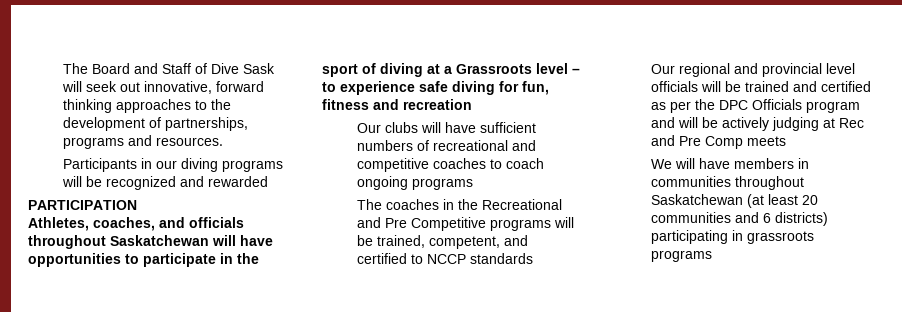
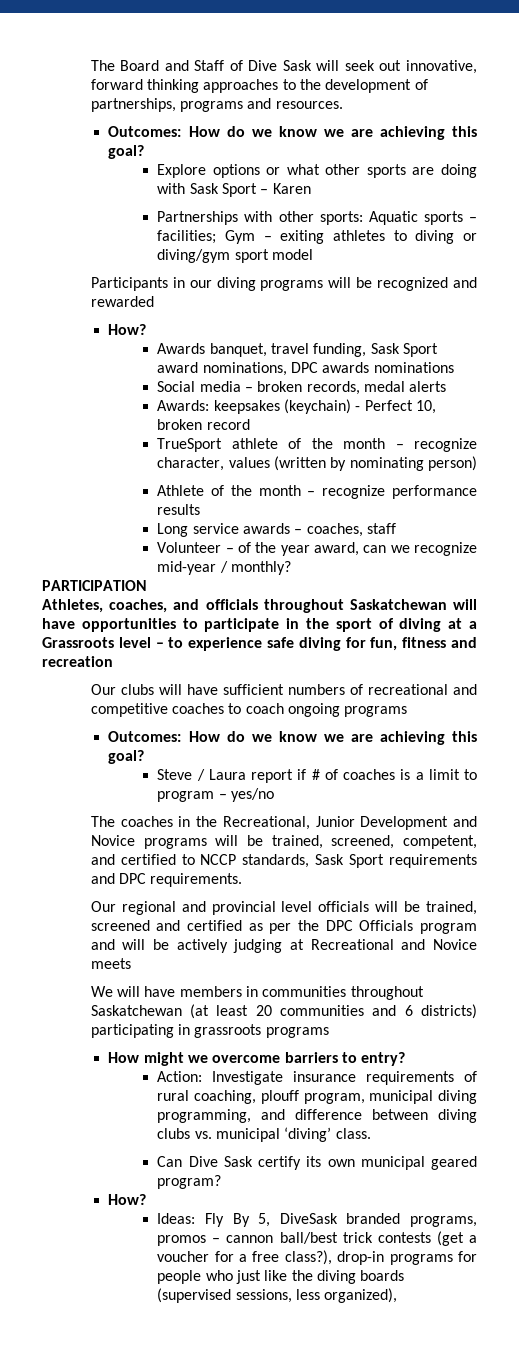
  The Board and Staff of Dive Sask will seek out innovative, forward thinking approaches to the development of partnerships, programs and resources.
+ Outcomes: How do we know we are achieving this goal?
+ Explore options or what other sports are doing with Sask Sport – Karen
+ Partnerships with other sports: Aquatic sports – facilities; Gym – exiting athletes to diving or diving/gym sport model
  Participants in our diving programs will be recognized and rewarded
+ How?
+ Awards banquet, travel funding, Sask Sport award nominations, DPC awards nominations
+ Social media – broken records, medal alerts
+ Awards: keepsakes (keychain) - Perfect 10, broken record
+ TrueSport athlete of the month – recognize character, values (written by nominating person)
+ Athlete of the month – recognize performance results
+ Long service awards – coaches, staff
+ Volunteer – of the year award, can we recognize mid-year / monthly?
  Our clubs will have sufficient numbers of recreational and competitive coaches to coach ongoing programs
+ Outcomes: How do we know we are achieving this goal?
+ Steve / Laura report if # of coaches is a limit to program – yes/no
- The coaches in the Recreational and Pre Competitive programs will be trained, competent, and certified to NCCP standards
+ The coaches in the Recreational, Junior Development and Novice programs will be trained, screened, competent, and certified to NCCP standards, Sask Sport requirements and DPC requirements.
- Our regional and provincial level officials will be trained and certified as per the DPC Officials program and will be actively judging at Rec and Pre Comp meets
+ Our regional and provincial level officials will be trained, screened and certified as per the DPC Officials program and will be actively judging at Recreational and Novice meets
+ How might we overcome barriers to entry?
+ Action: Investigate insurance requirements of rural coaching, plouff program, municipal diving programming, and difference between diving clubs vs. municipal ‘diving’ class.
+ Can Dive Sask certify its own municipal geared program?
+ How?
+ Ideas: Fly By 5, DiveSask branded programs, promos – cannon ball/best trick contests (get a voucher for a free class?), drop-in programs for people who just like the diving boards (supervised sessions, less organized),

